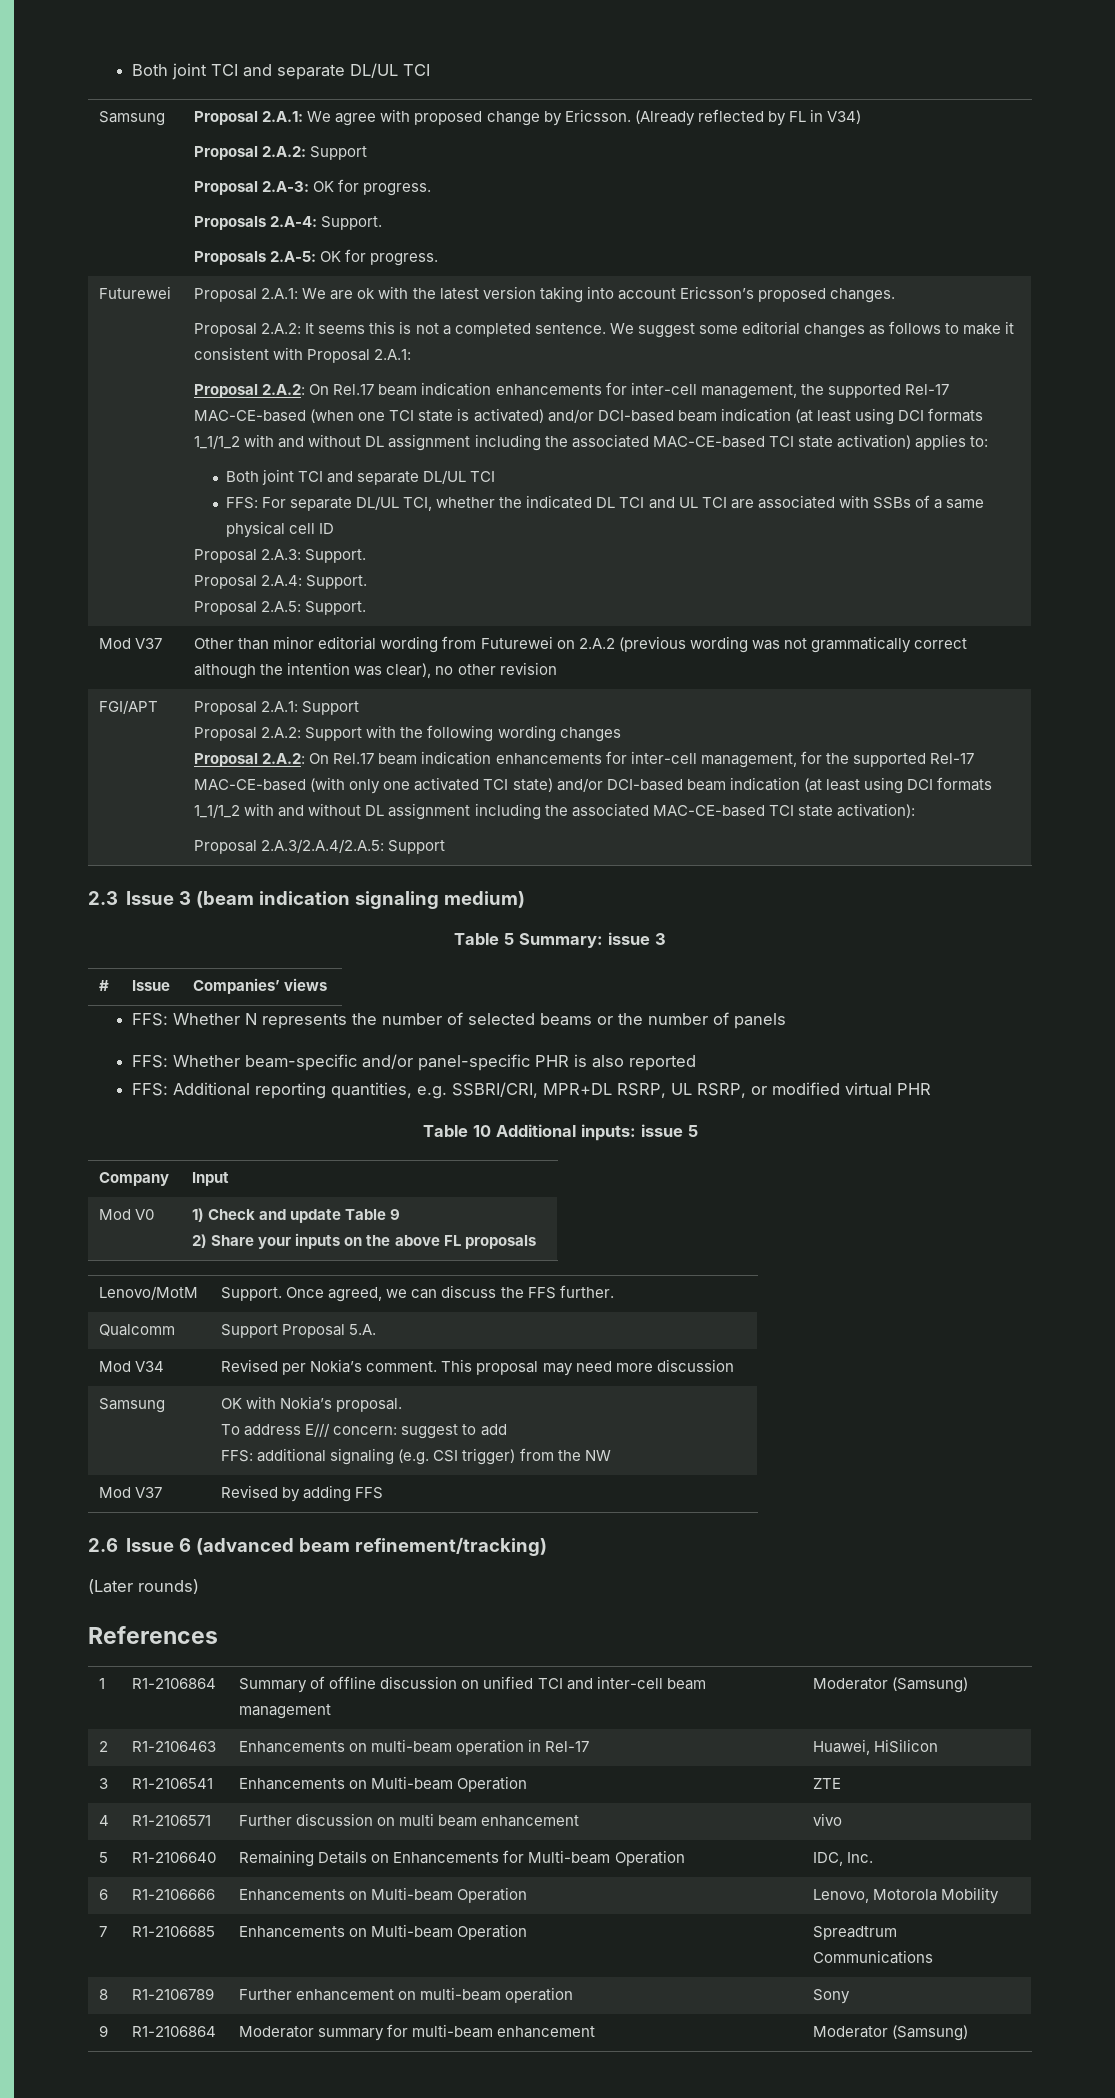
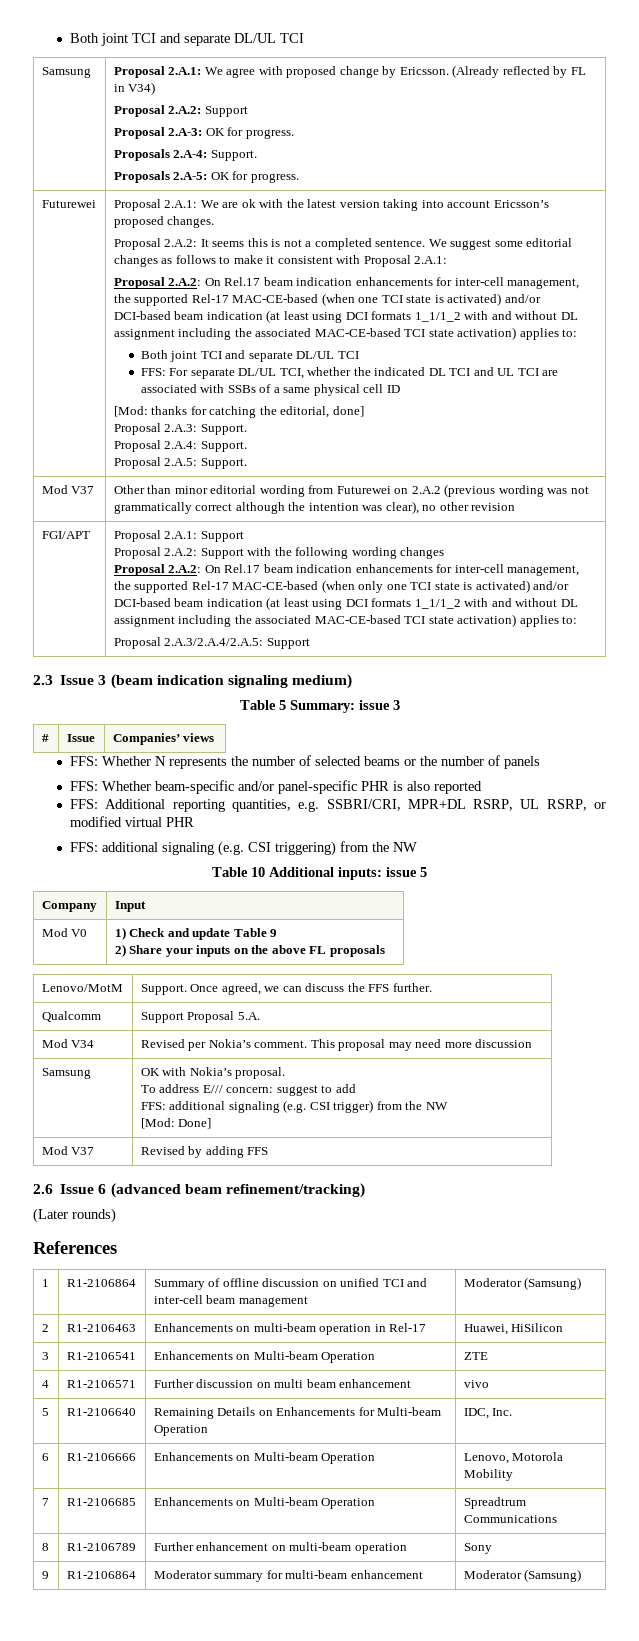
+ [Mod: thanks for catching the editorial, done]
- Proposal 2.A.2: On Rel.17 beam indication enhancements for inter-cell management, for the supported Rel-17 MAC-CE-based (with only one activated TCI state) and/or DCI-based beam indication (at least using DCI formats 1_1/1_2 with and without DL assignment including the associated MAC-CE-based TCI state activation):
+ Proposal 2.A.2: On Rel.17 beam indication enhancements for inter-cell management, the supported Rel-17 MAC-CE-based (when only one TCI state is activated) and/or DCI-based beam indication (at least using DCI formats 1_1/1_2 with and without DL assignment including the associated MAC-CE-based TCI state activation) applies to:
+ FFS: additional signaling (e.g. CSI triggering) from the NW
  Samsung | OK with Nokia’s proposal.
  To address E/// concern: suggest to add
  FFS: additional signaling (e.g. CSI trigger) from the NW
+ [Mod: Done]

